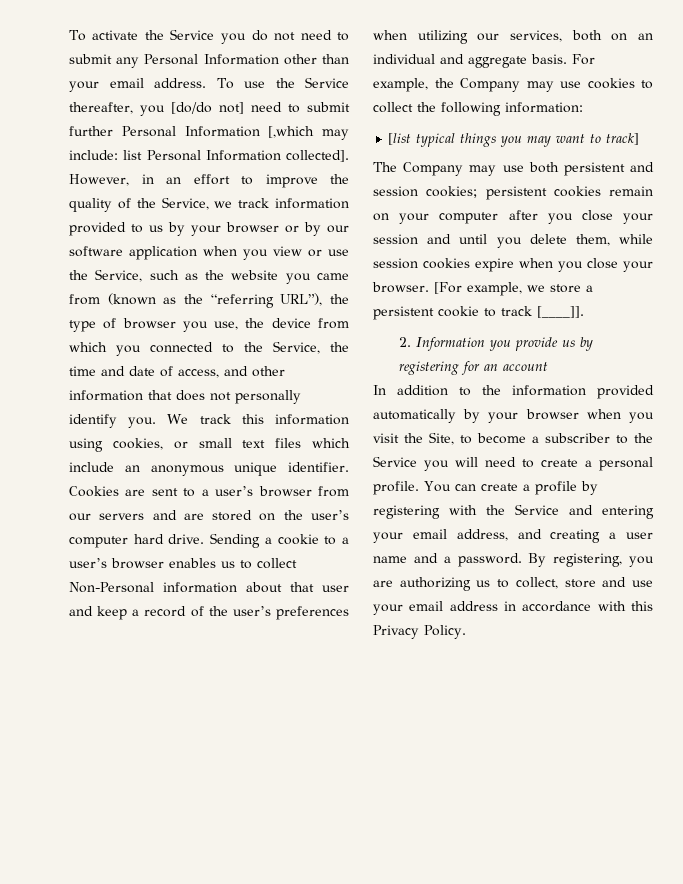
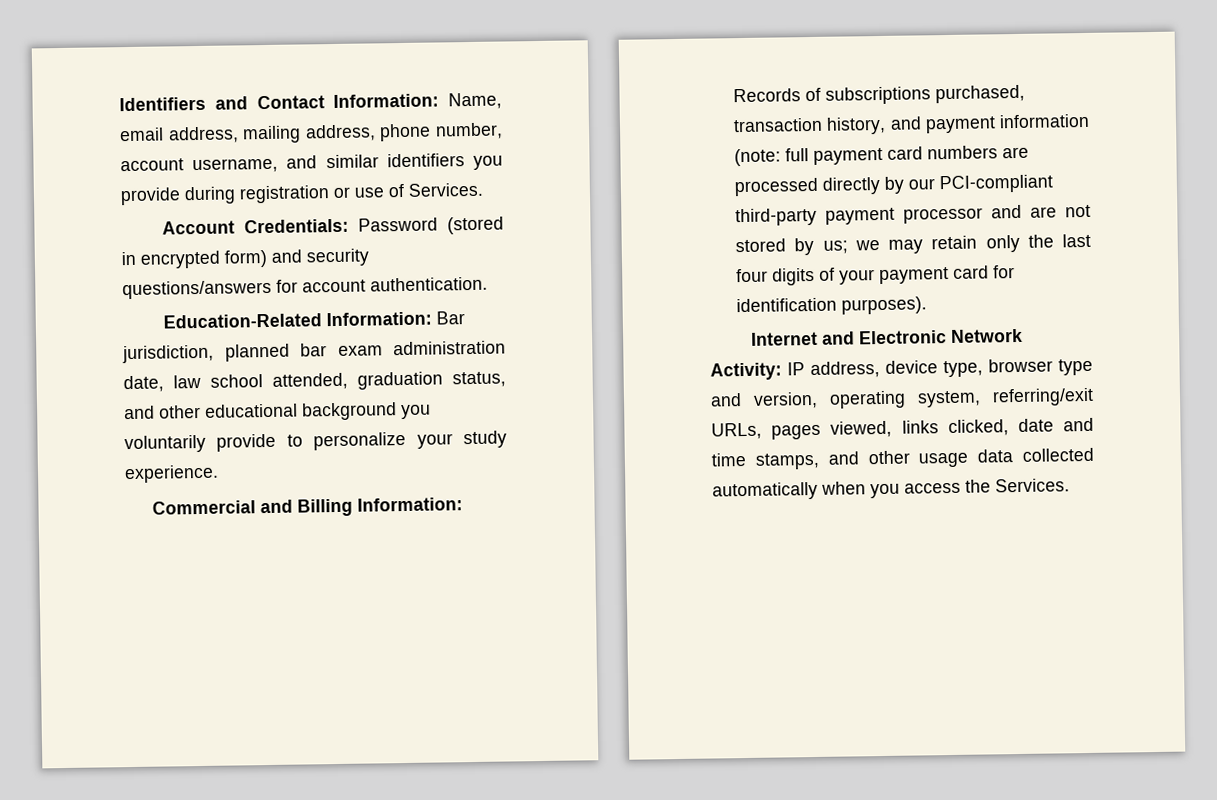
- To activate the Service you do not need to submit any Personal Information other than your email address. To use the Service thereafter, you [do/do not] need to submit further Personal Information [,which may include: list Personal Information collected]. However, in an effort to improve the quality of the Service, we track information provided to us by your browser or by our software application when you view or use the Service, such as the website you came from (known as the “referring URL”), the type of browser you use, the device from which you connected to the Service, the time and date of access, and other information that does not personally identify you. We track this information using cookies, or small text files which include an anonymous unique identifier. Cookies are sent to a user’s browser from our servers and are stored on the user’s computer hard drive. Sending a cookie to a user’s browser enables us to collect Non-Personal information about that user and keep a record of the user’s preferences when utilizing our services, both on an individual and aggregate basis. For example, the Company may use cookies to collect the following information:
- [list typical things you may want to track]
- The Company may use both persistent and session cookies; persistent cookies remain on your computer after you close your session and until you delete them, while session cookies expire when you close your browser. [For example, we store a persistent cookie to track [____]].
- 2. Information you provide us by registering for an account
- In addition to the information provided automatically by your browser when you visit the Site, to become a subscriber to the Service you will need to create a personal profile. You can create a profile by registering with the Service and entering your email address, and creating a user name and a password. By registering, you are authorizing us to collect, store and use your email address in accordance with this Privacy Policy.
+ Identifiers and Contact Information: Name, email address, mailing address, phone number, account username, and similar identifiers you provide during registration or use of Services.
+ Account Credentials: Password (stored in encrypted form) and security questions/answers for account authentication.
+ Education-Related Information: Bar jurisdiction, planned bar exam administration date, law school attended, graduation status, and other educational background you voluntarily provide to personalize your study experience.
+ Commercial and Billing Information: Records of subscriptions purchased, transaction history, and payment information (note: full payment card numbers are processed directly by our PCI-compliant third-party payment processor and are not stored by us; we may retain only the last four digits of your payment card for identification purposes).
+ Internet and Electronic Network Activity: IP address, device type, browser type and version, operating system, referring/exit URLs, pages viewed, links clicked, date and time stamps, and other usage data collected automatically when you access the Services.

